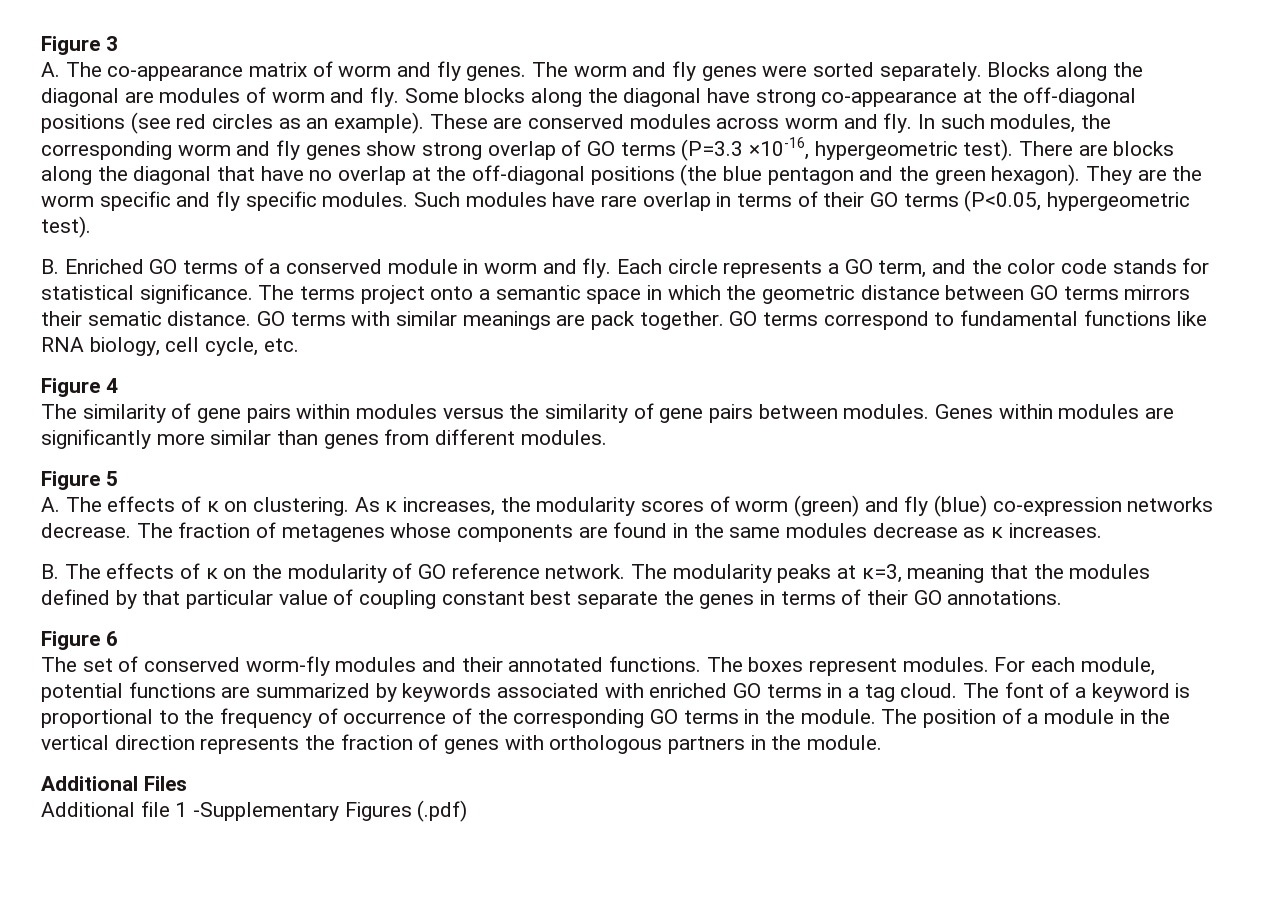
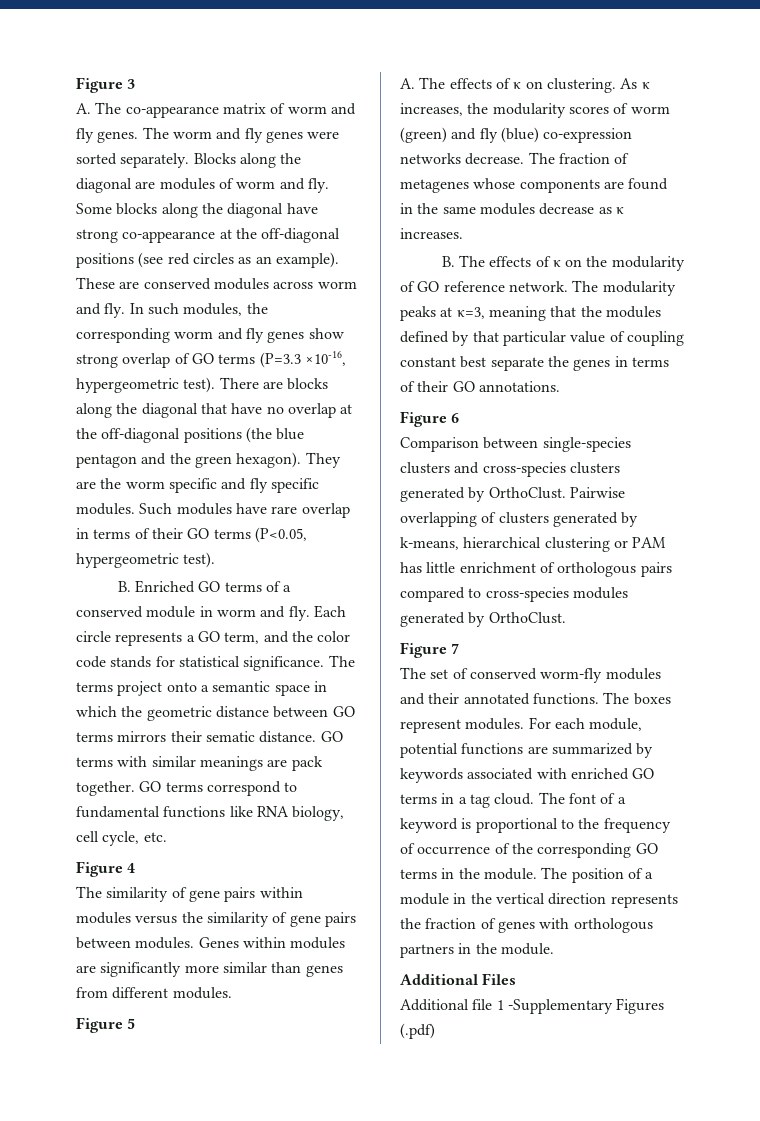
+ Comparison between single-species clusters and cross-species clusters generated by OrthoClust. Pairwise overlapping of clusters generated by k-means, hierarchical clustering or PAM has little enrichment of orthologous pairs compared to cross-species modules generated by OrthoClust.
+ Figure 7

